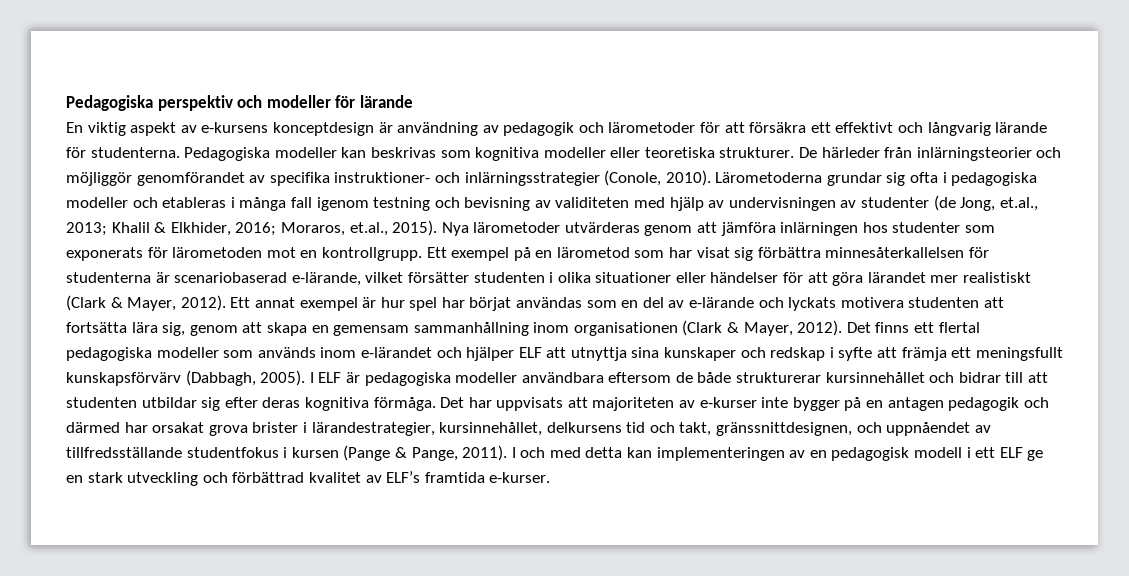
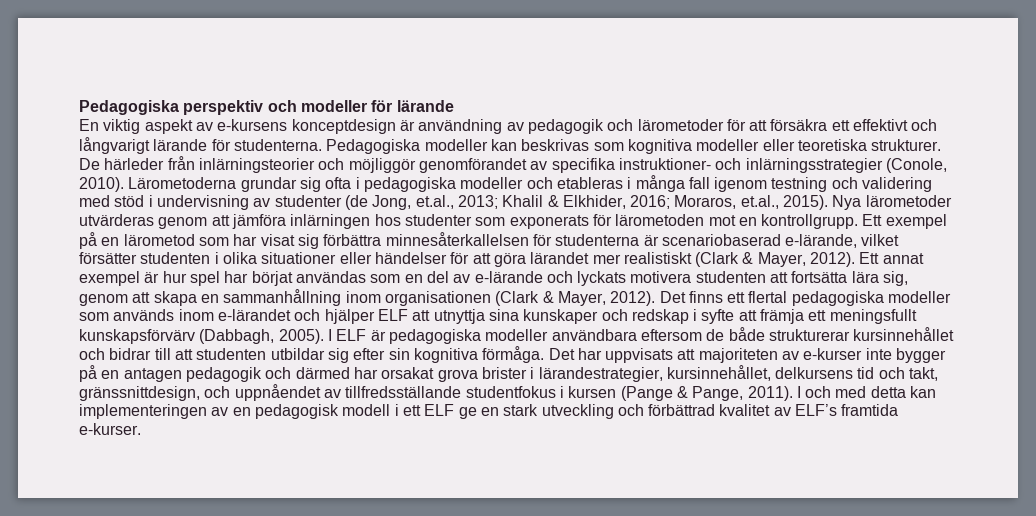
- En viktig aspekt av e-kursens konceptdesign är användning av pedagogik och lärometoder för att försäkra ett effektivt och långvarig lärande för studenterna.
+ En viktig aspekt av e-kursens konceptdesign är användning av pedagogik och lärometoder för att försäkra ett effektivt och långvarigt lärande för studenterna.
- Lärometoderna grundar sig ofta i pedagogiska modeller och etableras i många fall igenom testning och bevisning av validiteten med hjälp av undervisningen av studenter (de Jong, et.al., 2013; Khalil & Elkhider, 2016; Moraros, et.al., 2015).
+ Lärometoderna grundar sig ofta i pedagogiska modeller och etableras i många fall igenom testning och validering med stöd i undervisning av studenter (de Jong, et.al., 2013; Khalil & Elkhider, 2016; Moraros, et.al., 2015).
- Ett annat exempel är hur spel har börjat användas som en del av e-lärande och lyckats motivera studenten att fortsätta lära sig, genom att skapa en gemensam sammanhållning inom organisationen (Clark & Mayer, 2012).
+ Ett annat exempel är hur spel har börjat användas som en del av e-lärande och lyckats motivera studenten att fortsätta lära sig, genom att skapa en sammanhållning inom organisationen (Clark & Mayer, 2012).
- I ELF är pedagogiska modeller användbara eftersom de både strukturerar kursinnehållet och bidrar till att studenten utbildar sig efter deras kognitiva förmåga.
+ I ELF är pedagogiska modeller användbara eftersom de både strukturerar kursinnehållet och bidrar till att studenten utbildar sig efter sin kognitiva förmåga.
- Det har uppvisats att majoriteten av e-kurser inte bygger på en antagen pedagogik och därmed har orsakat grova brister i lärandestrategier, kursinnehållet, delkursens tid och takt, gränssnittdesignen, och uppnåendet av tillfredsställande studentfokus i kursen (Pange & Pange, 2011).
+ Det har uppvisats att majoriteten av e-kurser inte bygger på en antagen pedagogik och därmed har orsakat grova brister i lärandestrategier, kursinnehållet, delkursens tid och takt, gränssnittdesign, och uppnåendet av tillfredsställande studentfokus i kursen (Pange & Pange, 2011).

